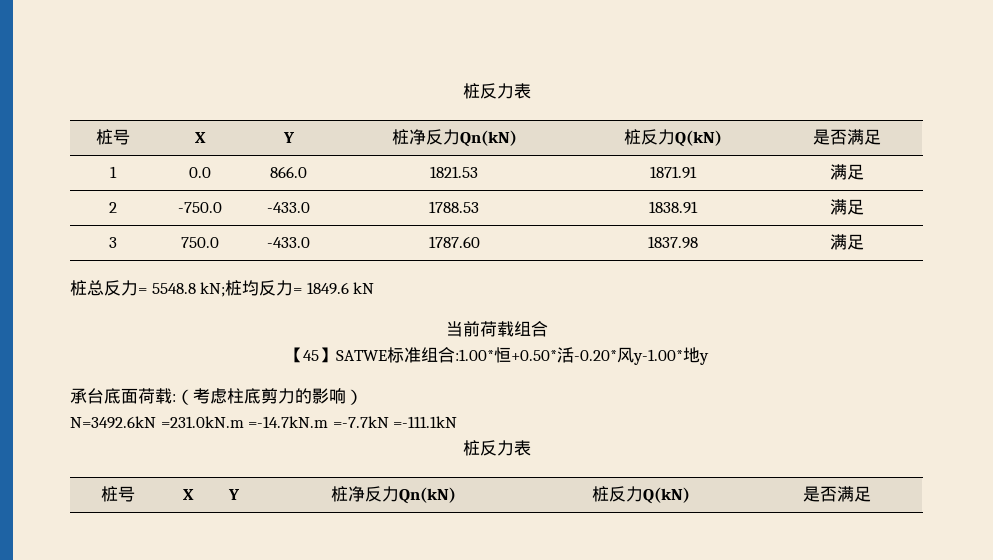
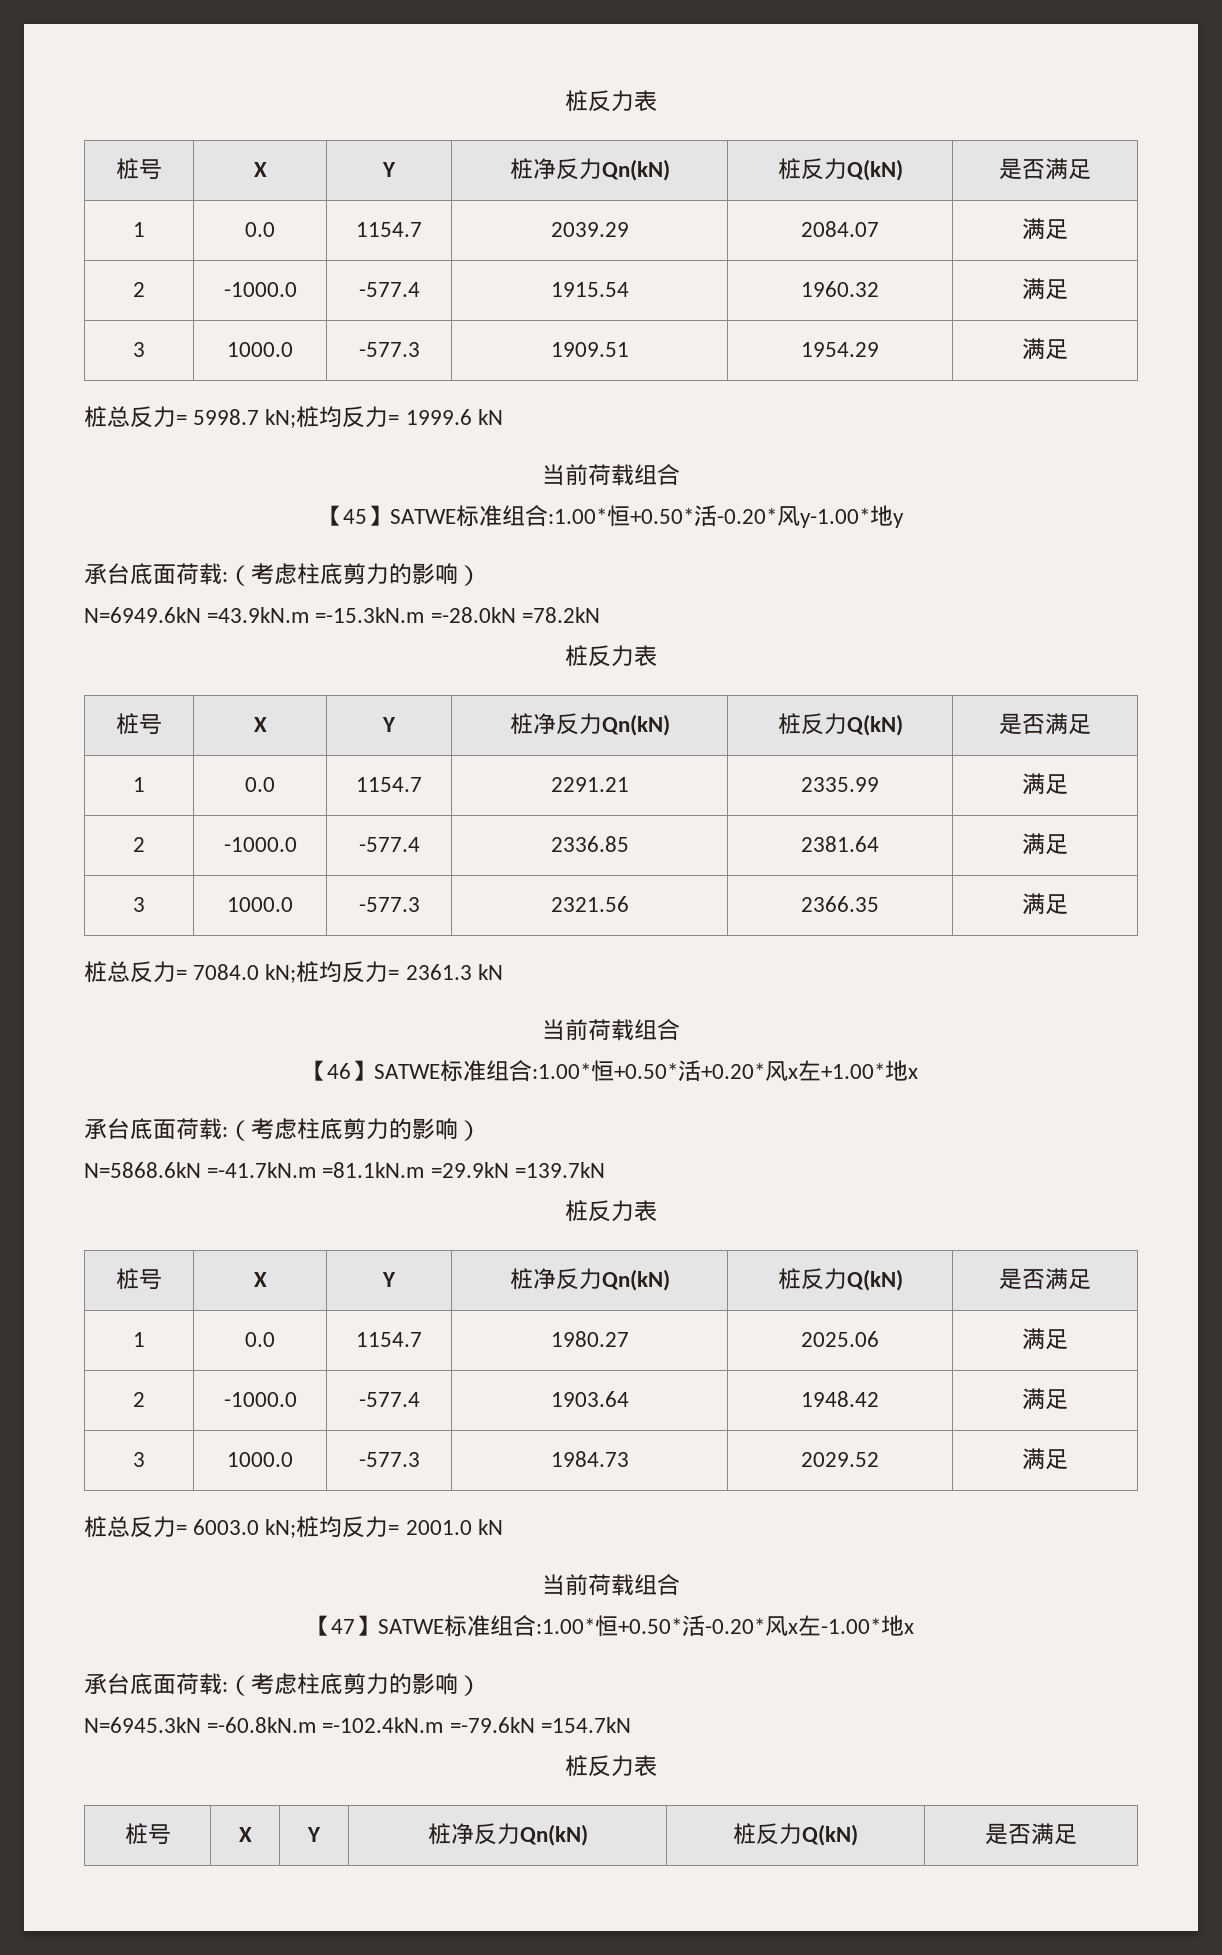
- 1 | 0.0 | 866.0 | 1821.53 | 1871.91 | 满足
- 2 | -750.0 | -433.0 | 1788.53 | 1838.91 | 满足
- 3 | 750.0 | -433.0 | 1787.60 | 1837.98 | 满足
- 桩总反力= 5548.8 kN;桩均反力= 1849.6 kN
+ 1 | 0.0 | 1154.7 | 2039.29 | 2084.07 | 满足
+ 2 | -1000.0 | -577.4 | 1915.54 | 1960.32 | 满足
+ 3 | 1000.0 | -577.3 | 1909.51 | 1954.29 | 满足
+ 桩总反力= 5998.7 kN;桩均反力= 1999.6 kN
- N=3492.6kN =231.0kN.m =-14.7kN.m =-7.7kN =-111.1kN
+ N=6949.6kN =43.9kN.m =-15.3kN.m =-28.0kN =78.2kN
+ 1 | 0.0 | 1154.7 | 2291.21 | 2335.99 | 满足
+ 2 | -1000.0 | -577.4 | 2336.85 | 2381.64 | 满足
+ 3 | 1000.0 | -577.3 | 2321.56 | 2366.35 | 满足
+ 桩总反力= 7084.0 kN;桩均反力= 2361.3 kN
+ 当前荷载组合
+ 【46】SATWE标准组合:1.00*恒+0.50*活+0.20*风x左+1.00*地x
+ 承台底面荷载:（考虑柱底剪力的影响）
+ N=5868.6kN =-41.7kN.m =81.1kN.m =29.9kN =139.7kN
+ 桩反力表
+ 桩号 | X | Y | 桩净反力Qn(kN) | 桩反力Q(kN) | 是否满足
+ 1 | 0.0 | 1154.7 | 1980.27 | 2025.06 | 满足
+ 2 | -1000.0 | -577.4 | 1903.64 | 1948.42 | 满足
+ 3 | 1000.0 | -577.3 | 1984.73 | 2029.52 | 满足
+ 桩总反力= 6003.0 kN;桩均反力= 2001.0 kN
+ 当前荷载组合
+ 【47】SATWE标准组合:1.00*恒+0.50*活-0.20*风x左-1.00*地x
+ 承台底面荷载:（考虑柱底剪力的影响）
+ N=6945.3kN =-60.8kN.m =-102.4kN.m =-79.6kN =154.7kN
+ 桩反力表
+ 桩号 | X | Y | 桩净反力Qn(kN) | 桩反力Q(kN) | 是否满足

